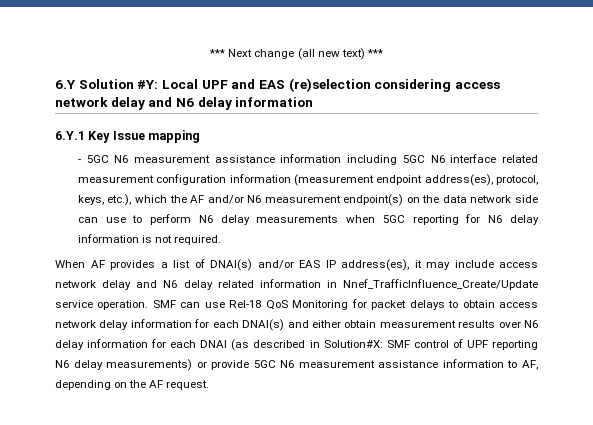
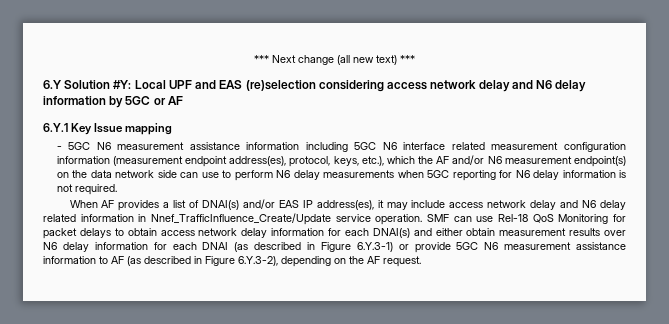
- 6.Y Solution #Y: Local UPF and EAS (re)selection considering access network delay and N6 delay information
+ 6.Y Solution #Y: Local UPF and EAS (re)selection considering access network delay and N6 delay information by 5GC or AF
- SMF can use Rel-18 QoS Monitoring for packet delays to obtain access network delay information for each DNAI(s) and either obtain measurement results over N6 delay information for each DNAI (as described in Solution#X: SMF control of UPF reporting N6 delay measurements) or provide 5GC N6 measurement assistance information to AF, depending on the AF request.
+ SMF can use Rel-18 QoS Monitoring for packet delays to obtain access network delay information for each DNAI(s) and either obtain measurement results over N6 delay information for each DNAI (as described in Figure 6.Y.3-1) or provide 5GC N6 measurement assistance information to AF (as described in Figure 6.Y.3-2), depending on the AF request.

